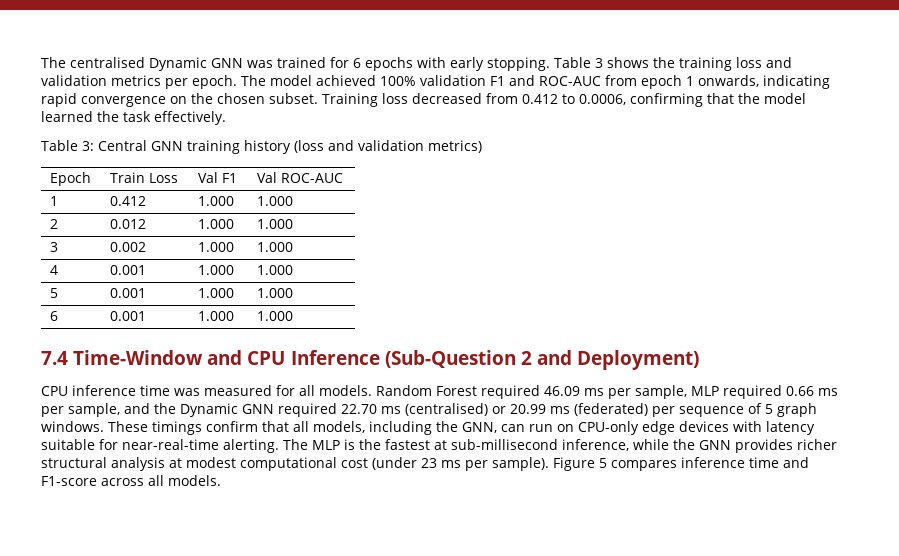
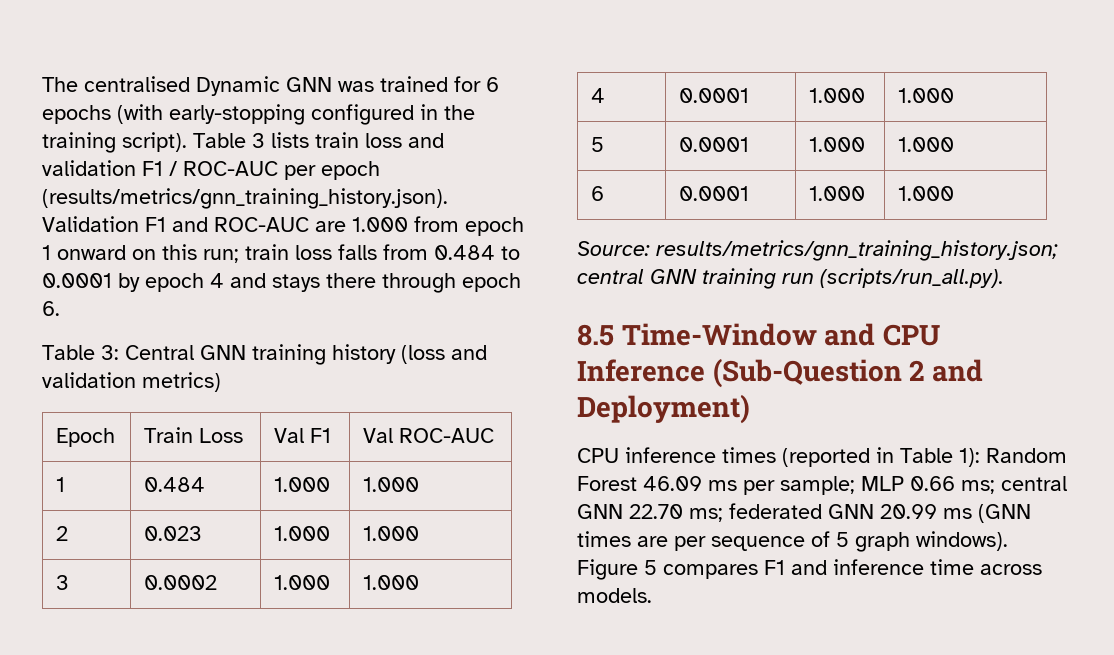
- The centralised Dynamic GNN was trained for 6 epochs with early stopping. Table 3 shows the training loss and validation metrics per epoch. The model achieved 100% validation F1 and ROC-AUC from epoch 1 onwards, indicating rapid convergence on the chosen subset. Training loss decreased from 0.412 to 0.0006, confirming that the model learned the task effectively.
+ The centralised Dynamic GNN was trained for 6 epochs (with early-stopping configured in the training script). Table 3 lists train loss and validation F1 / ROC-AUC per epoch (results/metrics/gnn_training_history.json). Validation F1 and ROC-AUC are 1.000 from epoch 1 onward on this run; train loss falls from 0.484 to 0.0001 by epoch 4 and stays there through epoch 6.
- 1 | 0.412 | 1.000 | 1.000
+ 1 | 0.484 | 1.000 | 1.000
- 2 | 0.012 | 1.000 | 1.000
+ 2 | 0.023 | 1.000 | 1.000
- 3 | 0.002 | 1.000 | 1.000
+ 3 | 0.0002 | 1.000 | 1.000
- 4 | 0.001 | 1.000 | 1.000
+ 4 | 0.0001 | 1.000 | 1.000
- 5 | 0.001 | 1.000 | 1.000
+ 5 | 0.0001 | 1.000 | 1.000
- 6 | 0.001 | 1.000 | 1.000
- 7.4 Time-Window and CPU Inference (Sub-Question 2 and Deployment)
+ 6 | 0.0001 | 1.000 | 1.000
+ Source: results/metrics/gnn_training_history.json; central GNN training run (scripts/run_all.py).
+ 8.5 Time-Window and CPU Inference (Sub-Question 2 and Deployment)
- CPU inference time was measured for all models. Random Forest required 46.09 ms per sample, MLP required 0.66 ms per sample, and the Dynamic GNN required 22.70 ms (centralised) or 20.99 ms (federated) per sequence of 5 graph windows. These timings confirm that all models, including the GNN, can run on CPU-only edge devices with latency suitable for near-real-time alerting. The MLP is the fastest at sub-millisecond inference, while the GNN provides richer structural analysis at modest computational cost (under 23 ms per sample). Figure 5 compares inference time and F1-score across all models.
+ CPU inference times (reported in Table 1): Random Forest 46.09 ms per sample; MLP 0.66 ms; central GNN 22.70 ms; federated GNN 20.99 ms (GNN times are per sequence of 5 graph windows). Figure 5 compares F1 and inference time across models.

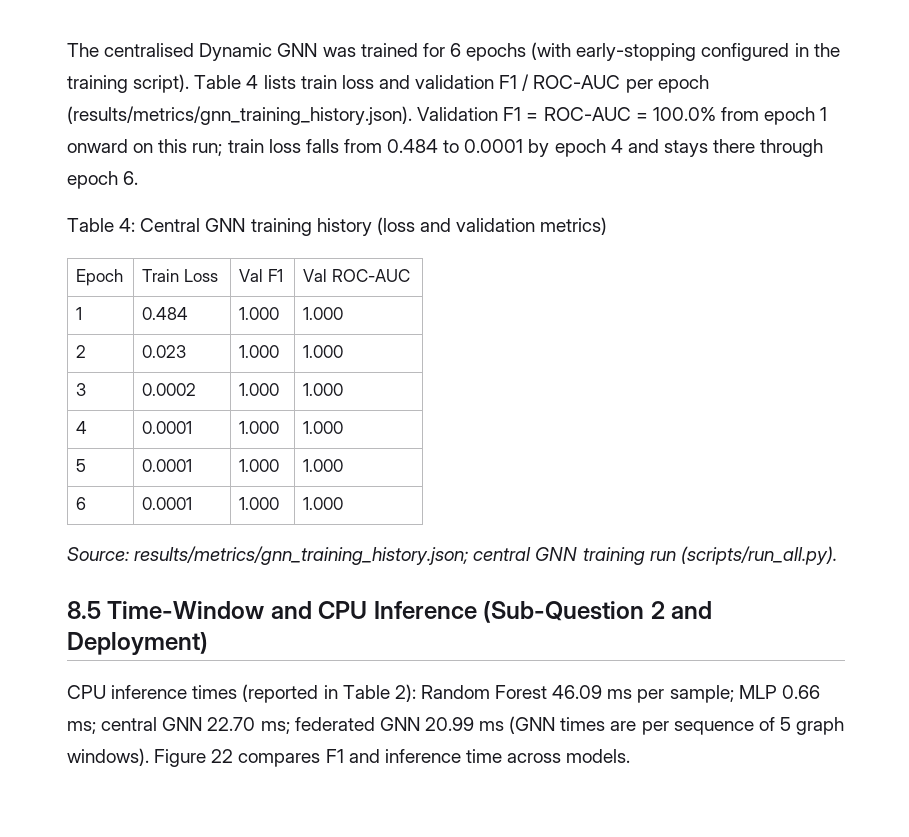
- Table 3 lists train loss and validation F1 / ROC-AUC per epoch (results/metrics/gnn_training_history.json). Validation F1 and ROC-AUC are 1.000 from epoch 1 onward on this run; train loss falls from 0.484 to 0.0001 by epoch 4 and stays there through epoch 6.
+ Table 4 lists train loss and validation F1 / ROC-AUC per epoch (results/metrics/gnn_training_history.json). Validation F1 = ROC-AUC = 100.0% from epoch 1 onward on this run; train loss falls from 0.484 to 0.0001 by epoch 4 and stays there through epoch 6.
- Table 3: Central GNN training history (loss and validation metrics)
+ Table 4: Central GNN training history (loss and validation metrics)
- CPU inference times (reported in Table 1): Random Forest 46.09 ms per sample; MLP 0.66 ms; central GNN 22.70 ms; federated GNN 20.99 ms (GNN times are per sequence of 5 graph windows).
+ CPU inference times (reported in Table 2): Random Forest 46.09 ms per sample; MLP 0.66 ms; central GNN 22.70 ms; federated GNN 20.99 ms (GNN times are per sequence of 5 graph windows).
- Figure 5 compares F1 and inference time across models.
+ Figure 22 compares F1 and inference time across models.

